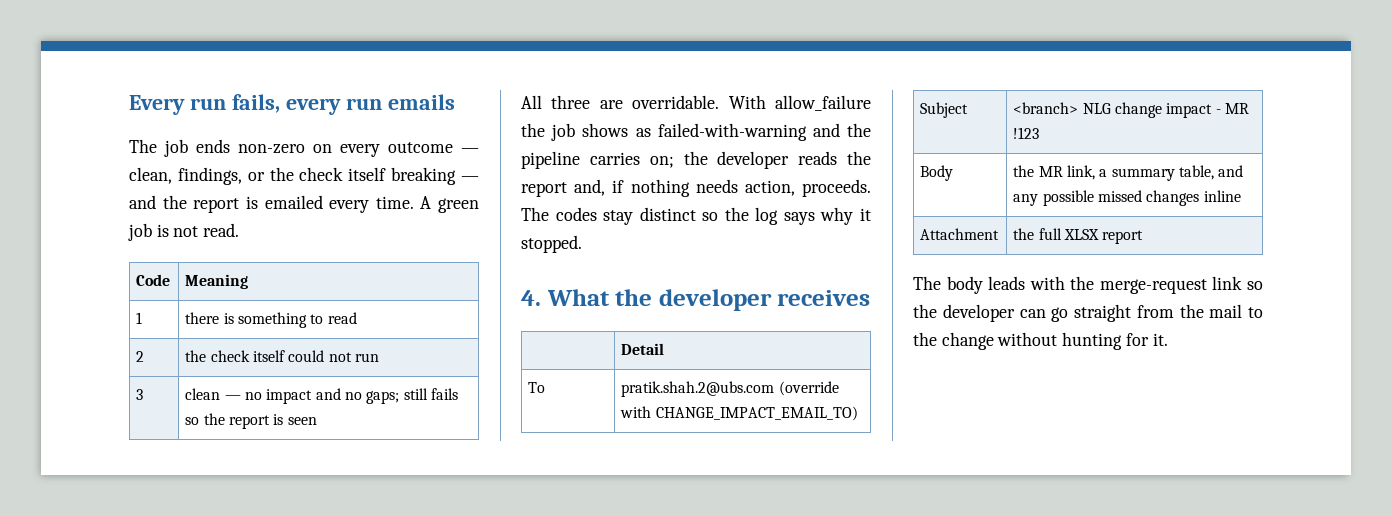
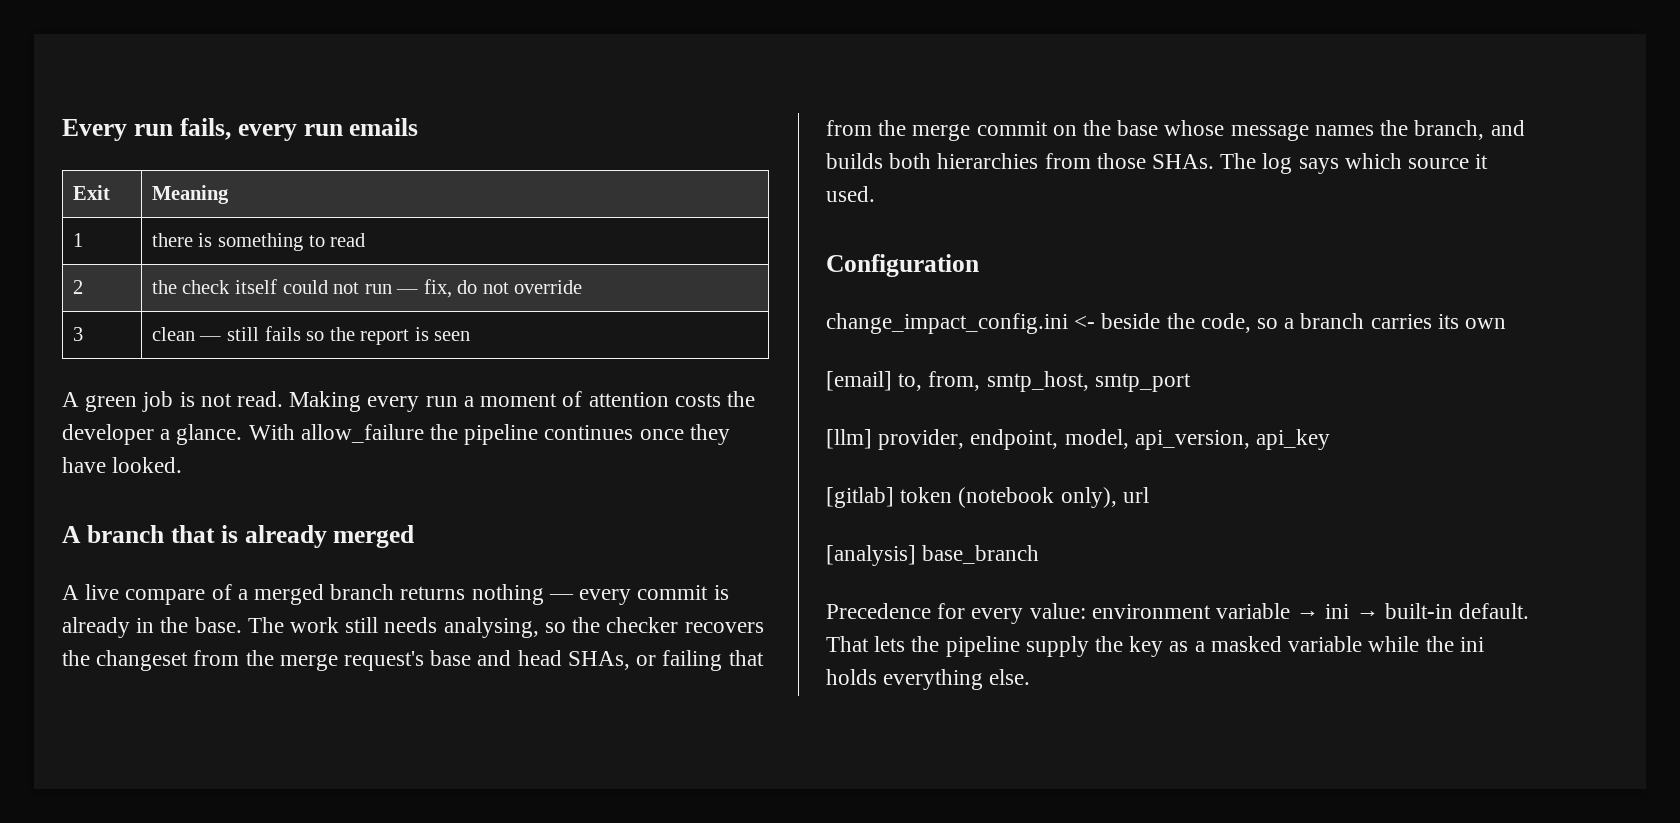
- The job ends non-zero on every outcome — clean, findings, or the check itself breaking — and the report is emailed every time. A green job is not read.
- Code | Meaning
+ Exit | Meaning
- 2 | the check itself could not run
- 3 | clean — no impact and no gaps; still fails so the report is seen
+ 2 | the check itself could not run — fix, do not override
+ 3 | clean — still fails so the report is seen
- All three are overridable. With allow_failure the job shows as failed-with-warning and the pipeline carries on; the developer reads the report and, if nothing needs action, proceeds. The codes stay distinct so the log says why it stopped.
- 4. What the developer receives
- | Detail
- To | pratik.shah.2@ubs.com (override with CHANGE_IMPACT_EMAIL_TO)
- Subject | <branch> NLG change impact - MR !123
- Body | the MR link, a summary table, and any possible missed changes inline
- Attachment | the full XLSX report
- The body leads with the merge-request link so the developer can go straight from the mail to the change without hunting for it.
+ A green job is not read. Making every run a moment of attention costs the developer a glance. With allow_failure the pipeline continues once they have looked.
+ A branch that is already merged
+ A live compare of a merged branch returns nothing — every commit is already in the base. The work still needs analysing, so the checker recovers the changeset from the merge request's base and head SHAs, or failing that from the merge commit on the base whose message names the branch, and builds both hierarchies from those SHAs. The log says which source it used.
+ Configuration
+ change_impact_config.ini <- beside the code, so a branch carries its own
+ [email] to, from, smtp_host, smtp_port
+ [llm] provider, endpoint, model, api_version, api_key
+ [gitlab] token (notebook only), url
+ [analysis] base_branch
+ Precedence for every value: environment variable → ini → built-in default. That lets the pipeline supply the key as a masked variable while the ini holds everything else.

